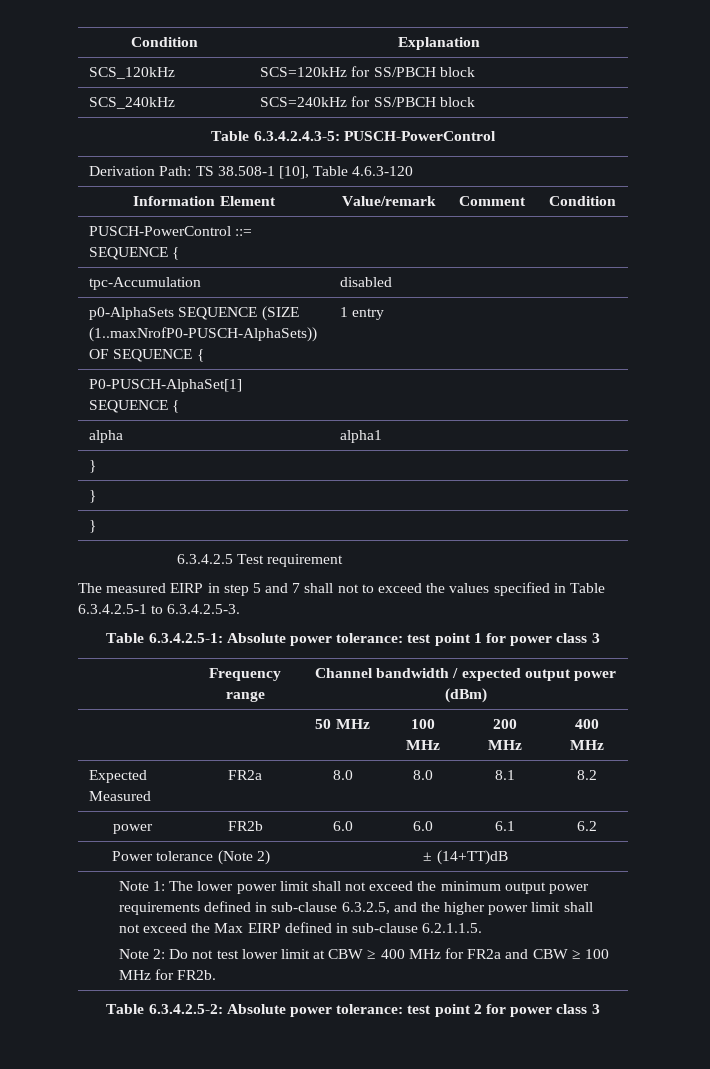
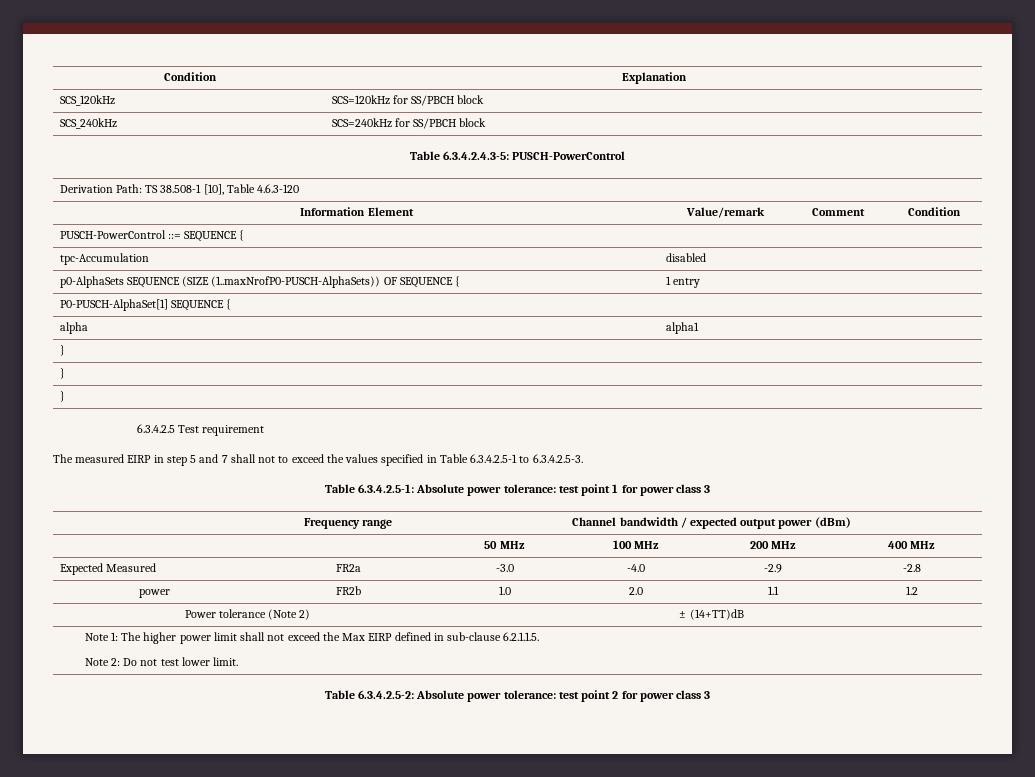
- Expected Measured | FR2a | 8.0 | 8.0 | 8.1 | 8.2
- power | FR2b | 6.0 | 6.0 | 6.1 | 6.2
+ Expected Measured | FR2a | -3.0 | -4.0 | -2.9 | -2.8
+ power | FR2b | 1.0 | 2.0 | 1.1 | 1.2
- Note 1: The lower power limit shall not exceed the minimum output power requirements defined in sub-clause 6.3.2.5, and the higher power limit shall not exceed the Max EIRP defined in sub-clause 6.2.1.1.5.
+ Note 1: The higher power limit shall not exceed the Max EIRP defined in sub-clause 6.2.1.1.5.
- Note 2: Do not test lower limit at CBW ≥ 400 MHz for FR2a and CBW ≥ 100 MHz for FR2b.
+ Note 2: Do not test lower limit.

